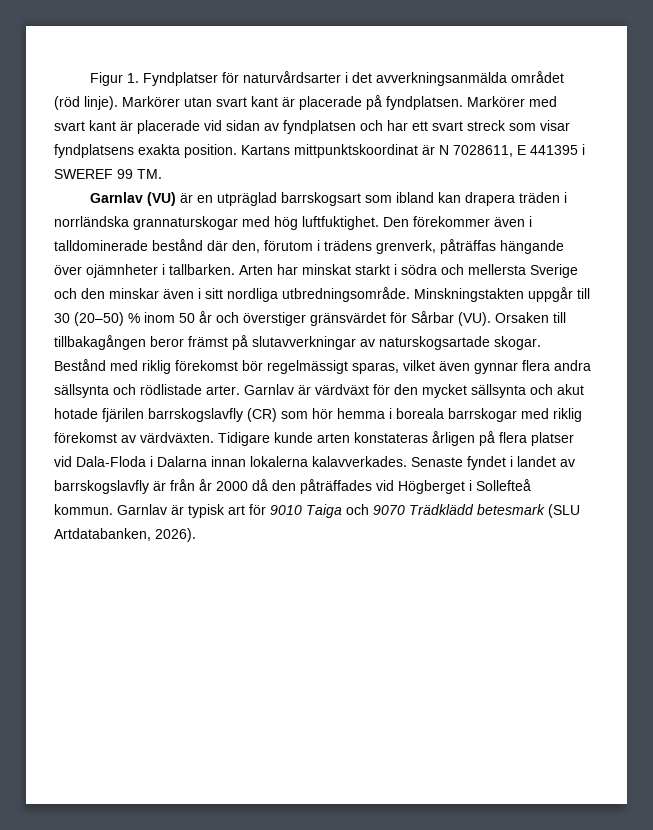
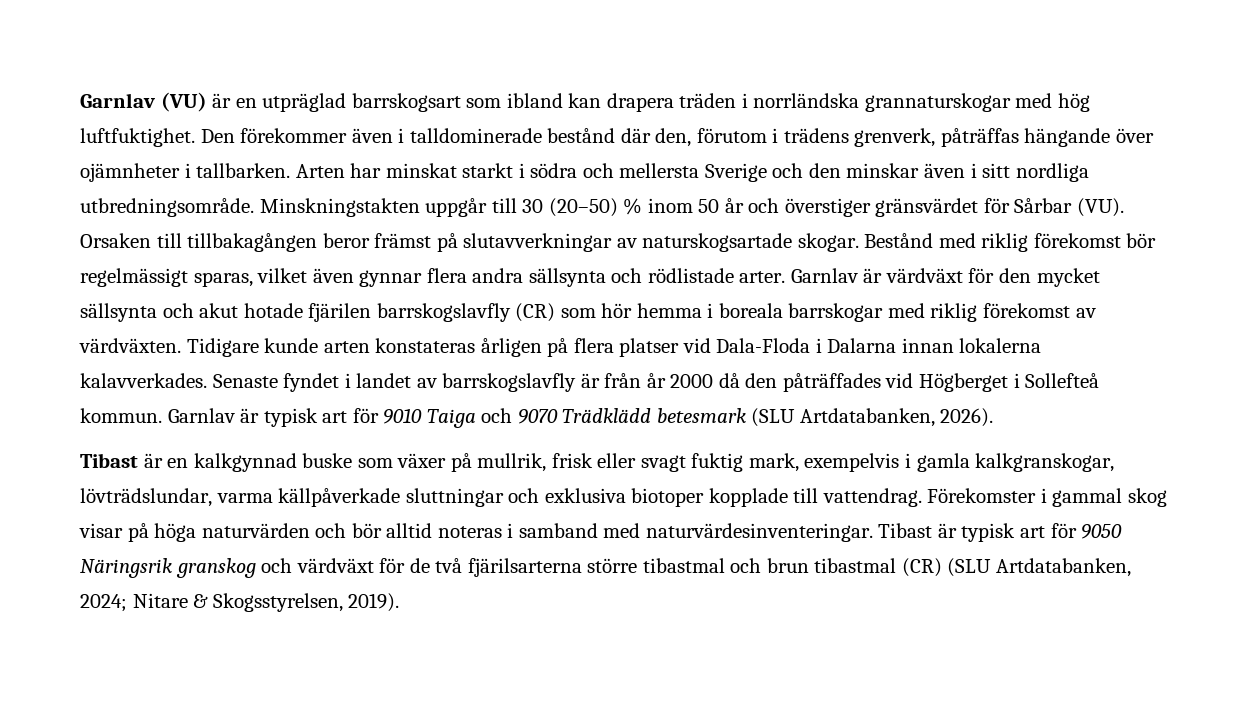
- Figur 1. Fyndplatser för naturvårdsarter i det avverkningsanmälda området (röd linje). Markörer utan svart kant är placerade på fyndplatsen. Markörer med svart kant är placerade vid sidan av fyndplatsen och har ett svart streck som visar fyndplatsens exakta position. Kartans mittpunktskoordinat är N 7028611, E 441395 i SWEREF 99 TM.
+ Tibast är en kalkgynnad buske som växer på mullrik, frisk eller svagt fuktig mark, exempelvis i gamla kalkgranskogar, lövträdslundar, varma källpåverkade sluttningar och exklusiva biotoper kopplade till vattendrag. Förekomster i gammal skog visar på höga naturvärden och bör alltid noteras i samband med naturvärdesinventeringar. Tibast är typisk art för 9050 Näringsrik granskog och värdväxt för de två fjärilsarterna större tibastmal och brun tibastmal (CR) (SLU Artdatabanken, 2024; Nitare & Skogsstyrelsen, 2019).

